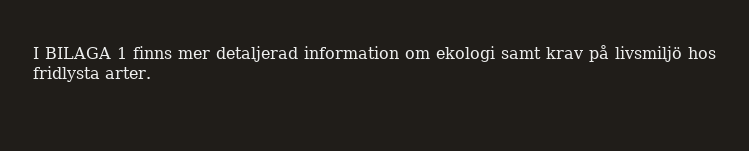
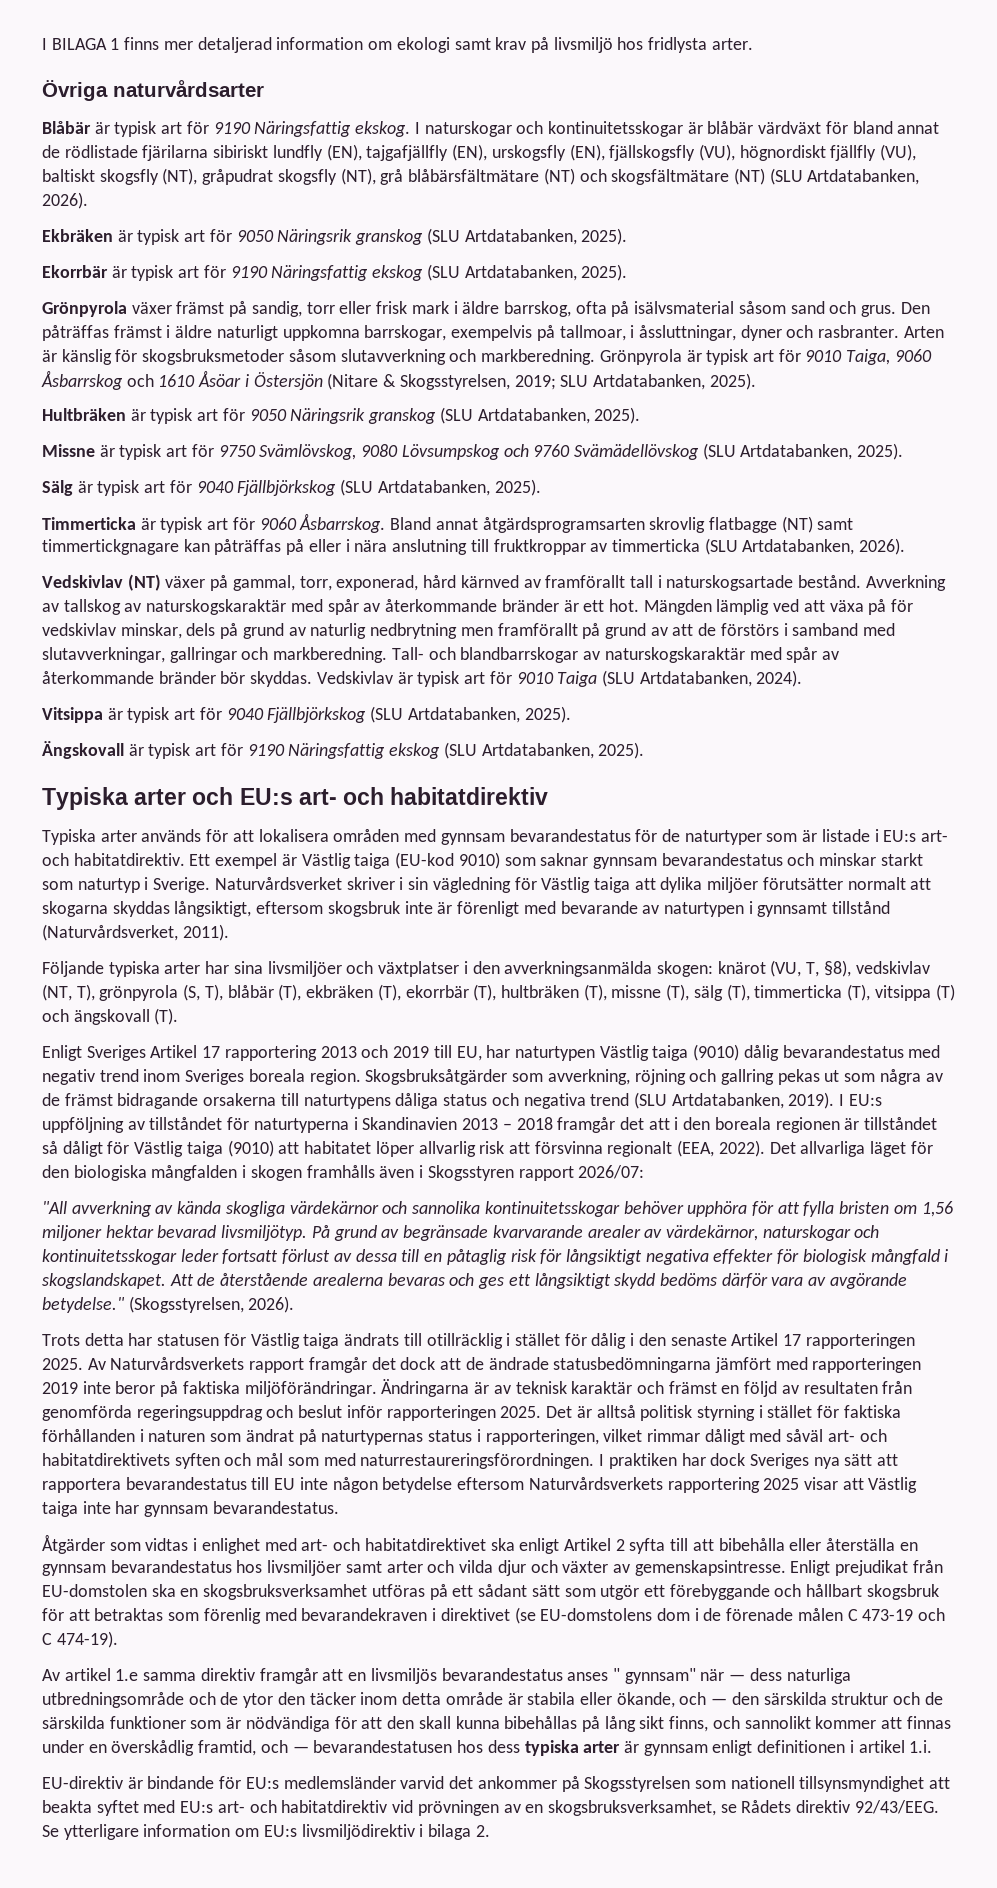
+ Övriga naturvårdsarter
+ Blåbär är typisk art för 9190 Näringsfattig ekskog. I naturskogar och kontinuitetsskogar är blåbär värdväxt för bland annat de rödlistade fjärilarna sibiriskt lundfly (EN), tajgafjällfly (EN), urskogsfly (EN), fjällskogsfly (VU), högnordiskt fjällfly (VU), baltiskt skogsfly (NT), gråpudrat skogsfly (NT), grå blåbärsfältmätare (NT) och skogsfältmätare (NT) (SLU Artdatabanken, 2026).
+ Ekbräken är typisk art för 9050 Näringsrik granskog (SLU Artdatabanken, 2025).
+ Ekorrbär är typisk art för 9190 Näringsfattig ekskog (SLU Artdatabanken, 2025).
+ Grönpyrola växer främst på sandig, torr eller frisk mark i äldre barrskog, ofta på isälvsmaterial såsom sand och grus. Den påträffas främst i äldre naturligt uppkomna barrskogar, exempelvis på tallmoar, i åssluttningar, dyner och rasbranter. Arten är känslig för skogsbruksmetoder såsom slutavverkning och markberedning. Grönpyrola är typisk art för 9010 Taiga, 9060 Åsbarrskog och 1610 Åsöar i Östersjön (Nitare & Skogsstyrelsen, 2019; SLU Artdatabanken, 2025).
+ Hultbräken är typisk art för 9050 Näringsrik granskog (SLU Artdatabanken, 2025).
+ Missne är typisk art för 9750 Svämlövskog, 9080 Lövsumpskog och 9760 Svämädellövskog (SLU Artdatabanken, 2025).
+ Sälg är typisk art för 9040 Fjällbjörkskog (SLU Artdatabanken, 2025).
+ Timmerticka är typisk art för 9060 Åsbarrskog. Bland annat åtgärdsprogramsarten skrovlig flatbagge (NT) samt timmertickgnagare kan påträffas på eller i nära anslutning till fruktkroppar av timmerticka (SLU Artdatabanken, 2026).
+ Vedskivlav (NT) växer på gammal, torr, exponerad, hård kärnved av framförallt tall i naturskogsartade bestånd. Avverkning av tallskog av naturskogskaraktär med spår av återkommande bränder är ett hot. Mängden lämplig ved att växa på för vedskivlav minskar, dels på grund av naturlig nedbrytning men framförallt på grund av att de förstörs i samband med slutavverkningar, gallringar och markberedning. Tall- och blandbarrskogar av naturskogskaraktär med spår av återkommande bränder bör skyddas. Vedskivlav är typisk art för 9010 Taiga (SLU Artdatabanken, 2024).
+ Vitsippa är typisk art för 9040 Fjällbjörkskog (SLU Artdatabanken, 2025).
+ Ängskovall är typisk art för 9190 Näringsfattig ekskog (SLU Artdatabanken, 2025).
+ Typiska arter och EU:s art- och habitatdirektiv
+ Typiska arter används för att lokalisera områden med gynnsam bevarandestatus för de naturtyper som är listade i EU:s art- och habitatdirektiv. Ett exempel är Västlig taiga (EU-kod 9010) som saknar gynnsam bevarandestatus och minskar starkt som naturtyp i Sverige. Naturvårdsverket skriver i sin vägledning för Västlig taiga att dylika miljöer förutsätter normalt att skogarna skyddas långsiktigt, eftersom skogsbruk inte är förenligt med bevarande av naturtypen i gynnsamt tillstånd (Naturvårdsverket, 2011).
+ Följande typiska arter har sina livsmiljöer och växtplatser i den avverkningsanmälda skogen: knärot (VU, T, §8), vedskivlav (NT, T), grönpyrola (S, T), blåbär (T), ekbräken (T), ekorrbär (T), hultbräken (T), missne (T), sälg (T), timmerticka (T), vitsippa (T) och ängskovall (T).
+ Enligt Sveriges Artikel 17 rapportering 2013 och 2019 till EU, har naturtypen Västlig taiga (9010) dålig bevarandestatus med negativ trend inom Sveriges boreala region. Skogsbruksåtgärder som avverkning, röjning och gallring pekas ut som några av de främst bidragande orsakerna till naturtypens dåliga status och negativa trend (SLU Artdatabanken, 2019). I EU:s uppföljning av tillståndet för naturtyperna i Skandinavien 2013 – 2018 framgår det att i den boreala regionen är tillståndet så dåligt för Västlig taiga (9010) att habitatet löper allvarlig risk att försvinna regionalt (EEA, 2022). Det allvarliga läget för den biologiska mångfalden i skogen framhålls även i Skogsstyren rapport 2026/07:
+ "All avverkning av kända skogliga värdekärnor och sannolika kontinuitetsskogar behöver upphöra för att fylla bristen om 1,56 miljoner hektar bevarad livsmiljötyp. På grund av begränsade kvarvarande arealer av värdekärnor, naturskogar och kontinuitetsskogar leder fortsatt förlust av dessa till en påtaglig risk för långsiktigt negativa effekter för biologisk mångfald i skogslandskapet. Att de återstående arealerna bevaras och ges ett långsiktigt skydd bedöms därför vara av avgörande betydelse." (Skogsstyrelsen, 2026).
+ Trots detta har statusen för Västlig taiga ändrats till otillräcklig i stället för dålig i den senaste Artikel 17 rapporteringen 2025. Av Naturvårdsverkets rapport framgår det dock att de ändrade statusbedömningarna jämfört med rapporteringen 2019 inte beror på faktiska miljöförändringar. Ändringarna är av teknisk karaktär och främst en följd av resultaten från genomförda regeringsuppdrag och beslut inför rapporteringen 2025. Det är alltså politisk styrning i stället för faktiska förhållanden i naturen som ändrat på naturtypernas status i rapporteringen, vilket rimmar dåligt med såväl art- och habitatdirektivets syften och mål som med naturrestaureringsförordningen. I praktiken har dock Sveriges nya sätt att rapportera bevarandestatus till EU inte någon betydelse eftersom Naturvårdsverkets rapportering 2025 visar att Västlig taiga inte har gynnsam bevarandestatus.
+ Åtgärder som vidtas i enlighet med art- och habitatdirektivet ska enligt Artikel 2 syfta till att bibehålla eller återställa en gynnsam bevarandestatus hos livsmiljöer samt arter och vilda djur och växter av gemenskapsintresse. Enligt prejudikat från EU-domstolen ska en skogsbruksverksamhet utföras på ett sådant sätt som utgör ett förebyggande och hållbart skogsbruk för att betraktas som förenlig med bevarandekraven i direktivet (se EU-domstolens dom i de förenade målen C 473-19 och C 474-19).
+ Av artikel 1.e samma direktiv framgår att en livsmiljös bevarandestatus anses " gynnsam" när — dess naturliga utbredningsområde och de ytor den täcker inom detta område är stabila eller ökande, och — den särskilda struktur och de särskilda funktioner som är nödvändiga för att den skall kunna bibehållas på lång sikt finns, och sannolikt kommer att finnas under en överskådlig framtid, och — bevarandestatusen hos dess typiska arter är gynnsam enligt definitionen i artikel 1.i.
+ EU-direktiv är bindande för EU:s medlemsländer varvid det ankommer på Skogsstyrelsen som nationell tillsynsmyndighet att beakta syftet med EU:s art- och habitatdirektiv vid prövningen av en skogsbruksverksamhet, se Rådets direktiv 92/43/EEG. Se ytterligare information om EU:s livsmiljödirektiv i bilaga 2.

